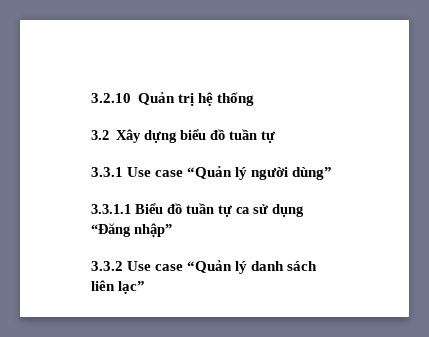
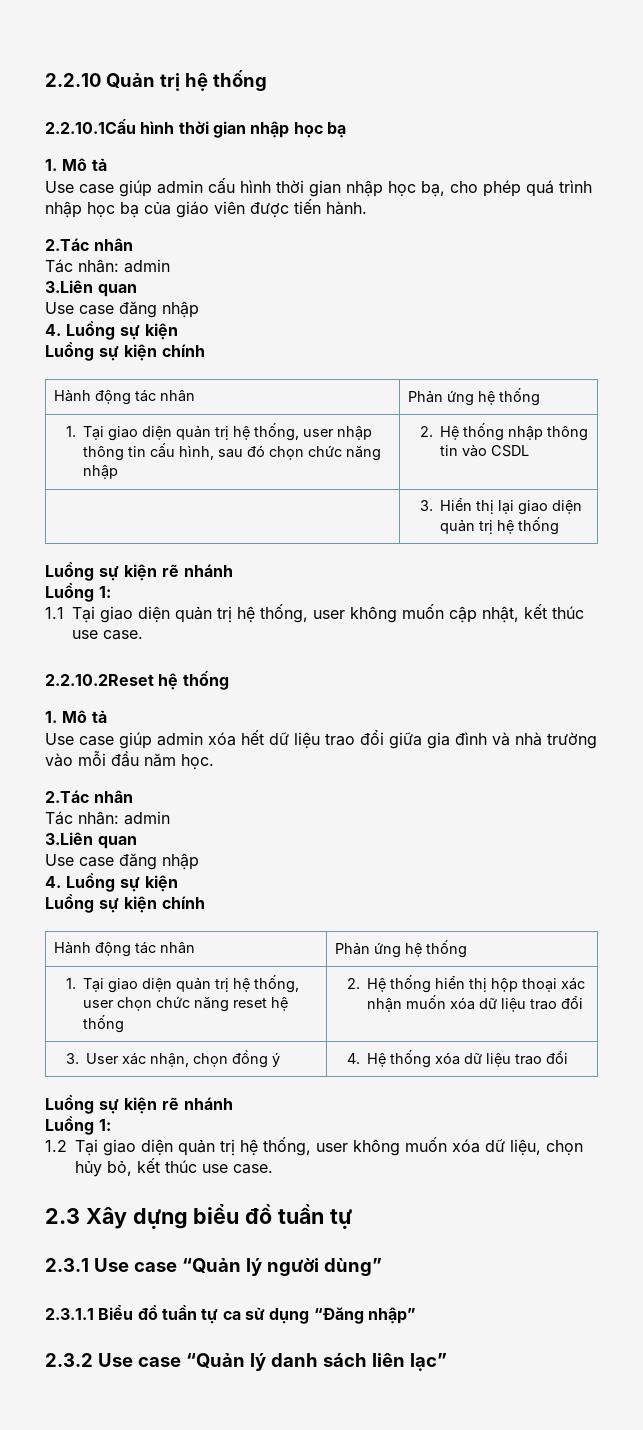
- 3.2.10 Quản trị hệ thống
+ 2.2.10 Quản trị hệ thống
- 3.2 Xây dựng biểu đồ tuần tự
+ 2.2.10.1Cấu hình thời gian nhập học bạ
+ 1. Mô tả
+ Use case giúp admin cấu hình thời gian nhập học bạ, cho phép quá trình nhập học bạ của giáo viên được tiến hành.
+ 2.Tác nhân
+ Tác nhân: admin
+ 3.Liên quan
+ Use case đăng nhập
+ 4. Luồng sự kiện
+ Luồng sự kiện chính
+ Hành động tác nhân | Phản ứng hệ thống
+ 1. Tại giao diện quản trị hệ thống, user nhập thông tin cấu hình, sau đó chọn chức năng nhập | 2. Hệ thống nhập thông tin vào CSDL
+ | 3. Hiển thị lại giao diện quản trị hệ thống
+ Luồng sự kiện rẽ nhánh
+ Luồng 1:
+ 1.1 Tại giao diện quản trị hệ thống, user không muốn cập nhật, kết thúc use case.
+ 2.2.10.2Reset hệ thống
+ 1. Mô tả
+ Use case giúp admin xóa hết dữ liệu trao đổi giữa gia đình và nhà trường vào mỗi đầu năm học.
+ 2.Tác nhân
+ Tác nhân: admin
+ 3.Liên quan
+ Use case đăng nhập
+ 4. Luồng sự kiện
+ Luồng sự kiện chính
+ Hành động tác nhân | Phản ứng hệ thống
+ 1. Tại giao diện quản trị hệ thống, user chọn chức năng reset hệ thống | 2. Hệ thống hiển thị hộp thoại xác nhận muốn xóa dữ liệu trao đổi
+ 3. User xác nhận, chọn đồng ý | 4. Hệ thống xóa dữ liệu trao đổi
+ Luồng sự kiện rẽ nhánh
+ Luồng 1:
+ 1.2 Tại giao diện quản trị hệ thống, user không muốn xóa dữ liệu, chọn hủy bỏ, kết thúc use case.
+ 2.3 Xây dựng biểu đồ tuần tự
- 3.3.1 Use case “Quản lý người dùng”
+ 2.3.1 Use case “Quản lý người dùng”
- 3.3.1.1 Biểu đồ tuần tự ca sử dụng “Đăng nhập”
+ 2.3.1.1 Biểu đồ tuần tự ca sử dụng “Đăng nhập”
- 3.3.2 Use case “Quản lý danh sách liên lạc”
+ 2.3.2 Use case “Quản lý danh sách liên lạc”

